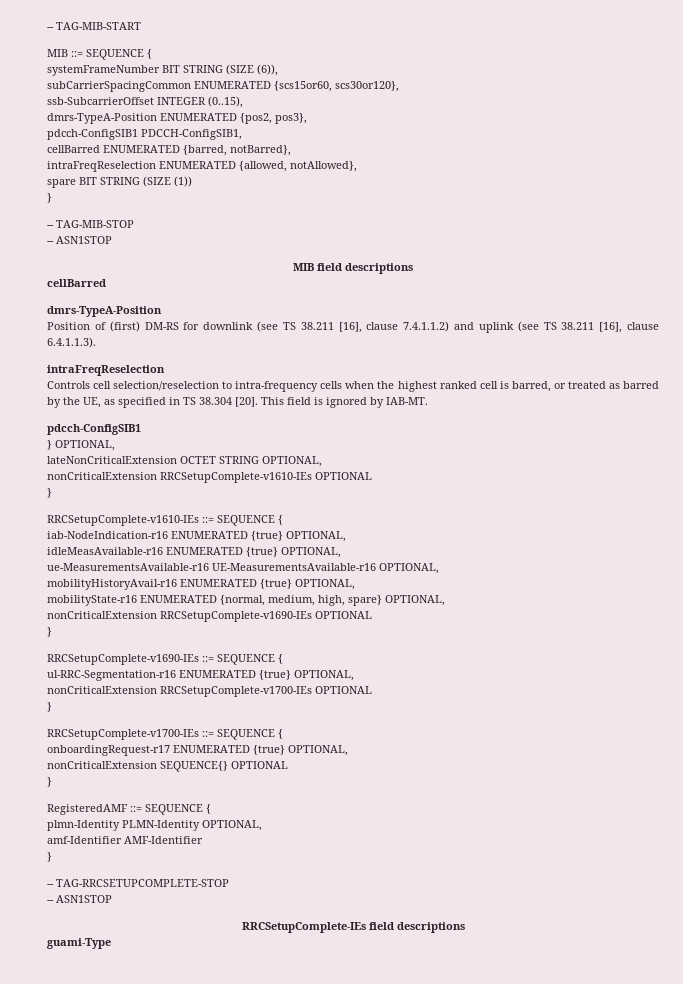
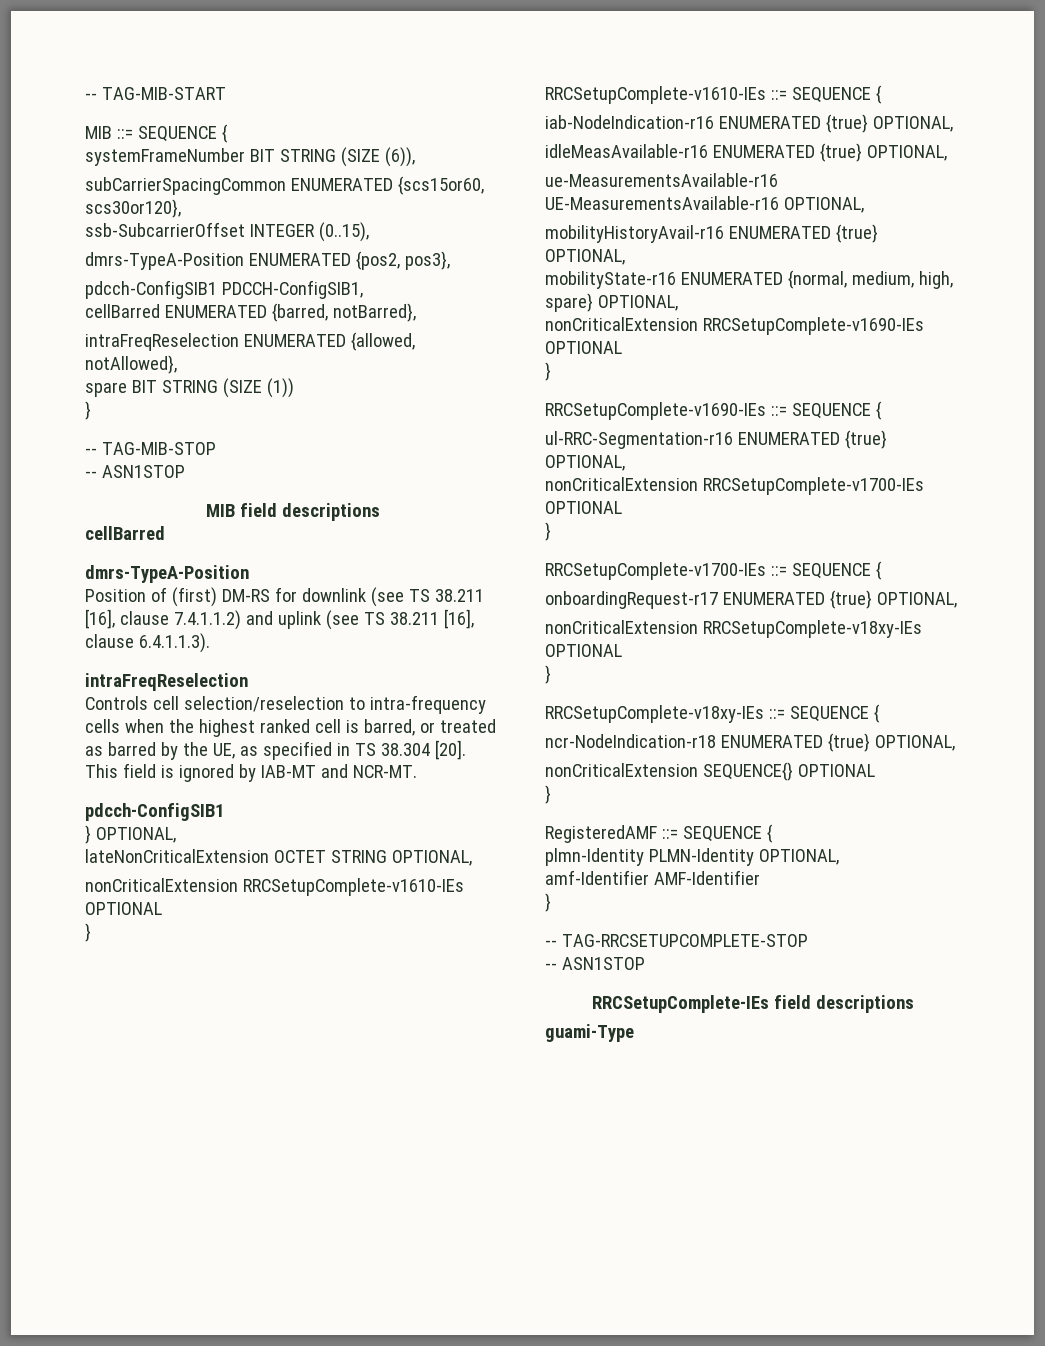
- This field is ignored by IAB-MT.
+ This field is ignored by IAB-MT and NCR-MT.
+ nonCriticalExtension RRCSetupComplete-v18xy-IEs OPTIONAL
+ }
+ RRCSetupComplete-v18xy-IEs ::= SEQUENCE {
+ ncr-NodeIndication-r18 ENUMERATED {true} OPTIONAL,

